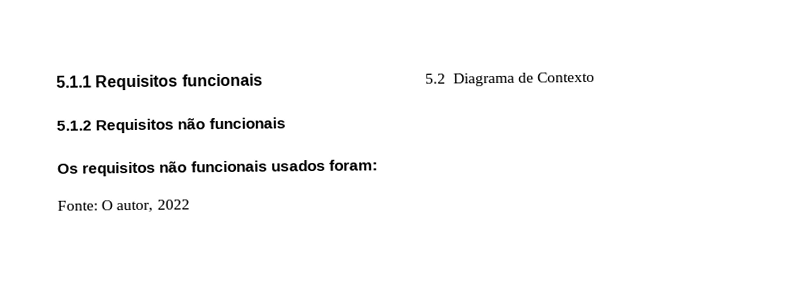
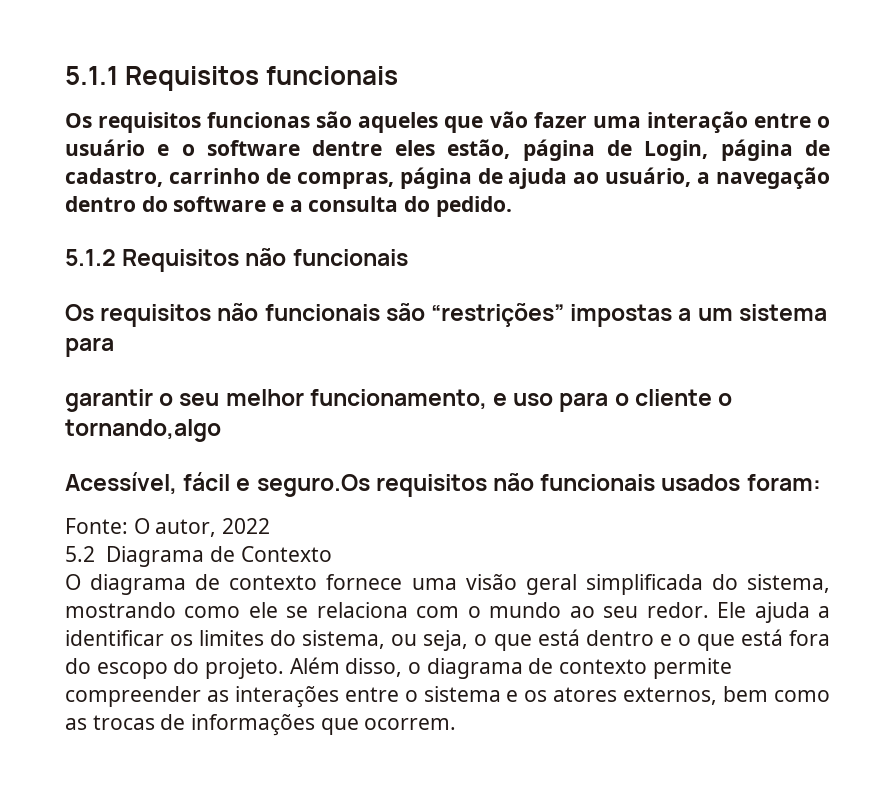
+ Os requisitos funcionas são aqueles que vão fazer uma interação entre o usuário e o software dentre eles estão, página de Login, página de cadastro, carrinho de compras, página de ajuda ao usuário, a navegação dentro do software e a consulta do pedido.
- Os requisitos não funcionais usados foram:
+ Os requisitos não funcionais são “restrições” impostas a um sistema para
+ garantir o seu melhor funcionamento, e uso para o cliente o tornando,algo
+ Acessível, fácil e seguro.Os requisitos não funcionais usados foram:
+ O diagrama de contexto fornece uma visão geral simplificada do sistema, mostrando como ele se relaciona com o mundo ao seu redor. Ele ajuda a identificar os limites do sistema, ou seja, o que está dentro e o que está fora do escopo do projeto. Além disso, o diagrama de contexto permite compreender as interações entre o sistema e os atores externos, bem como as trocas de informações que ocorrem.

